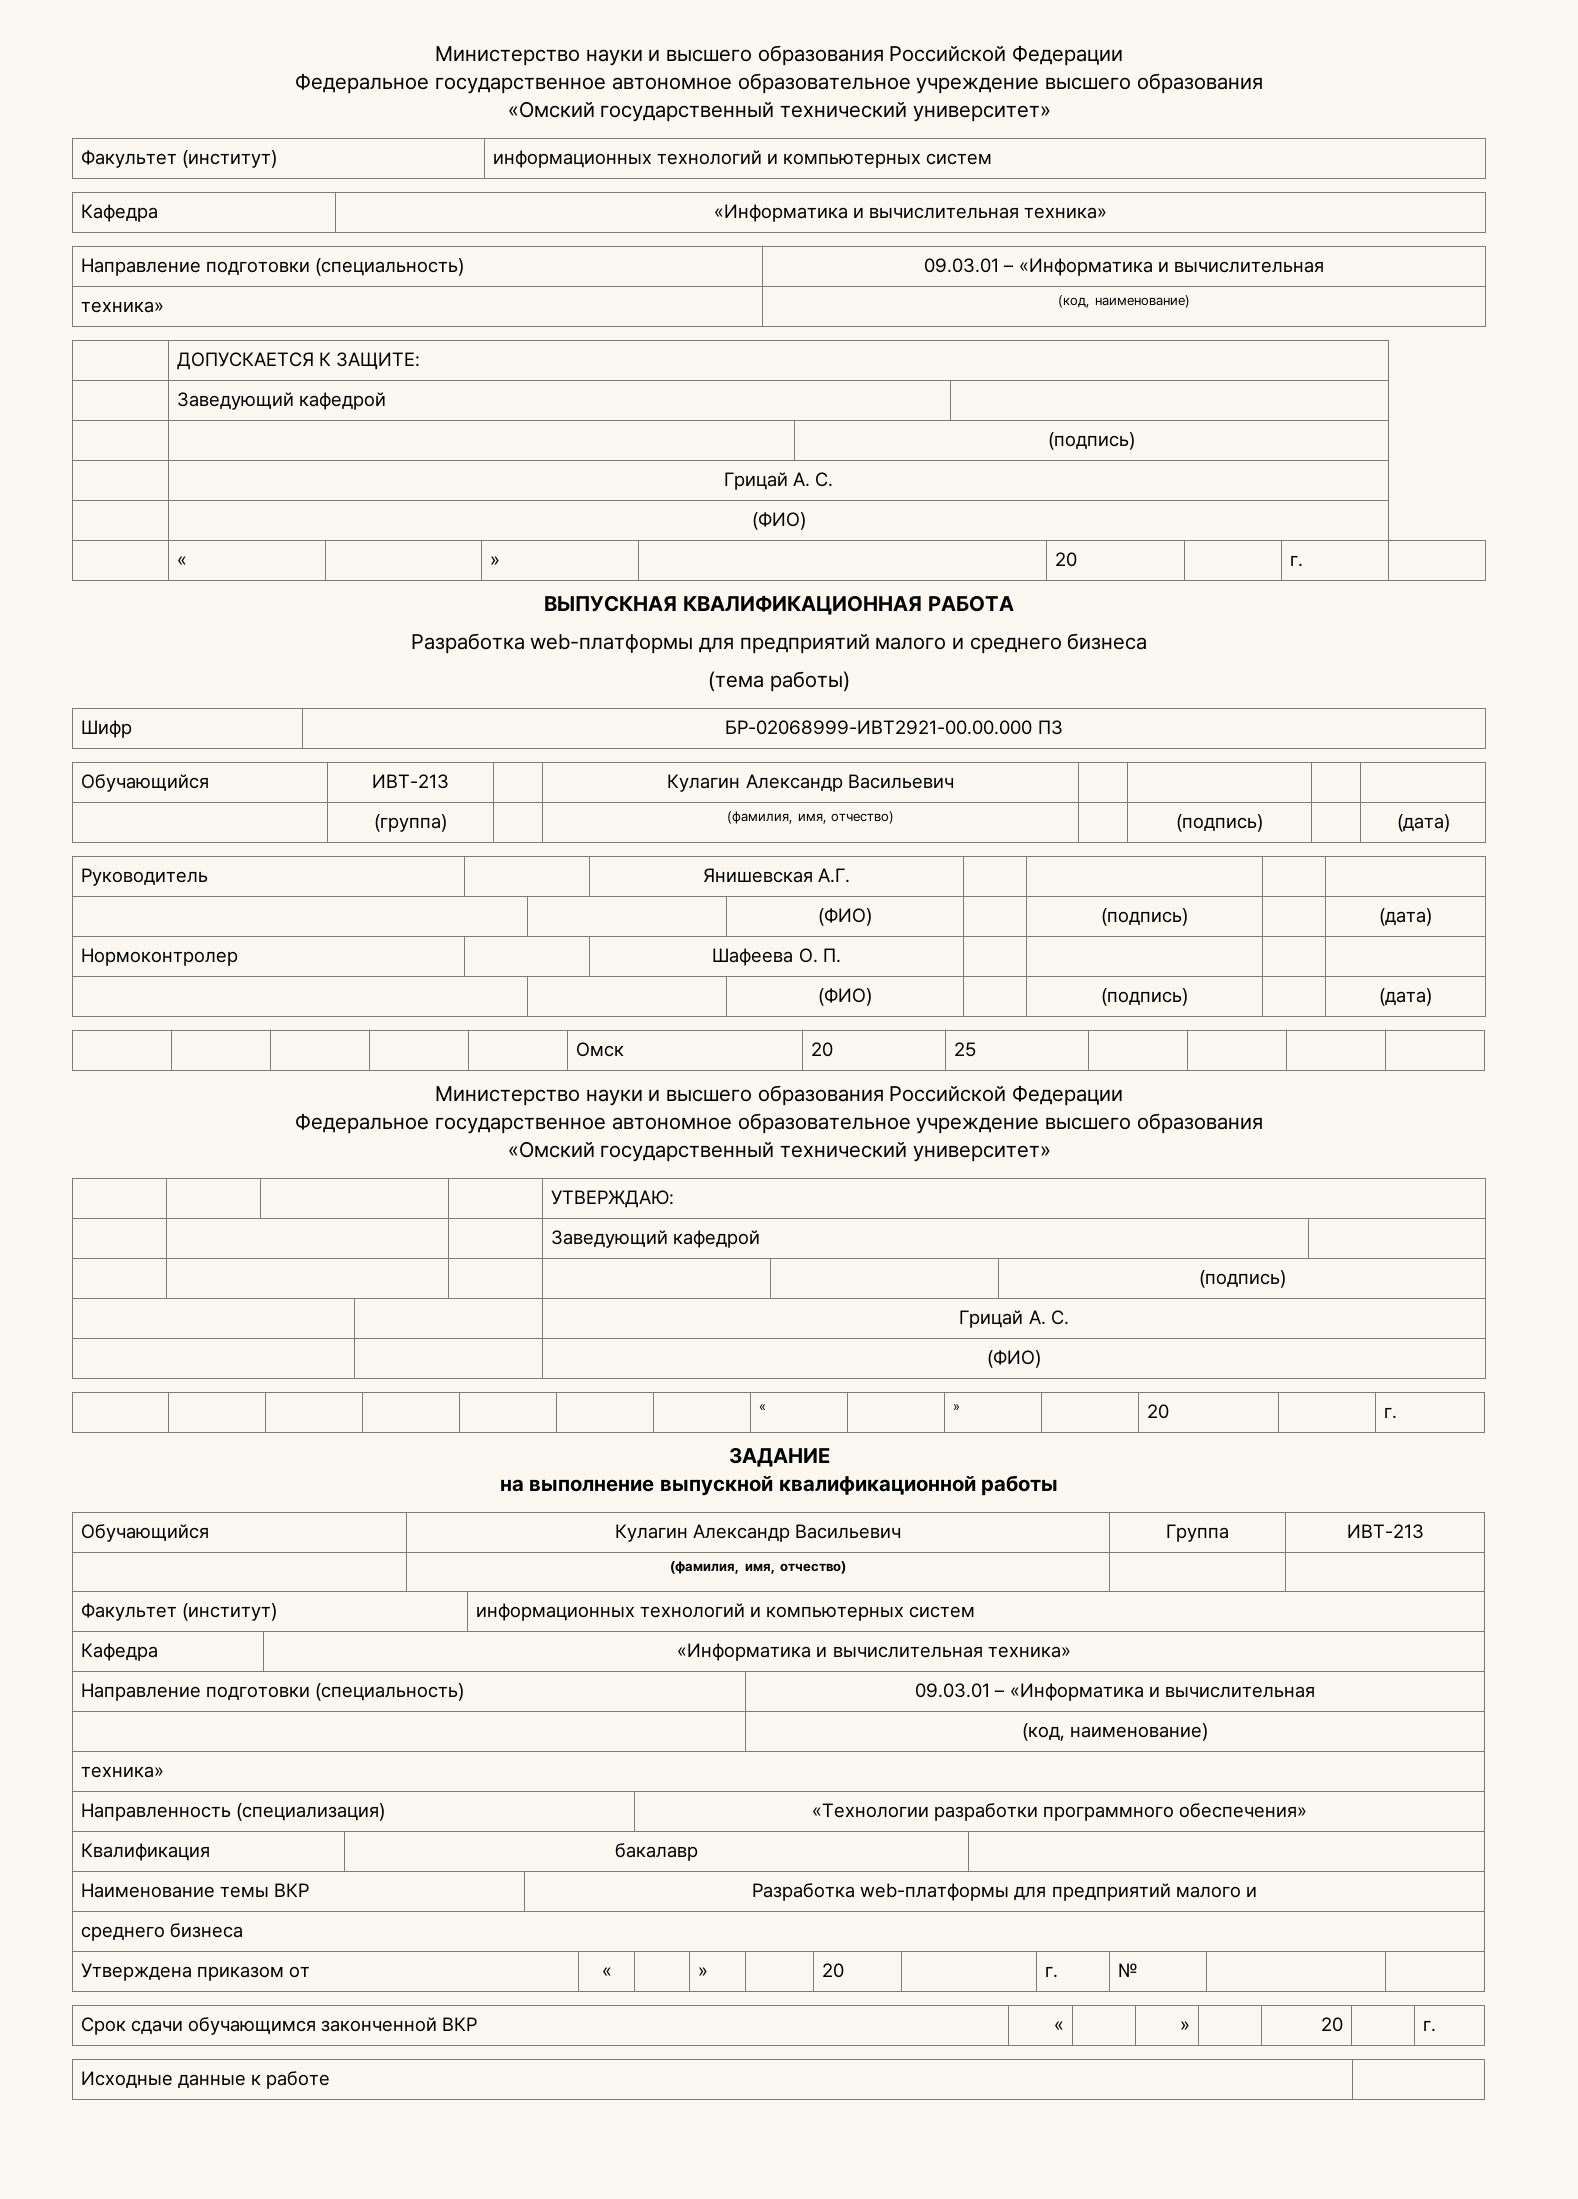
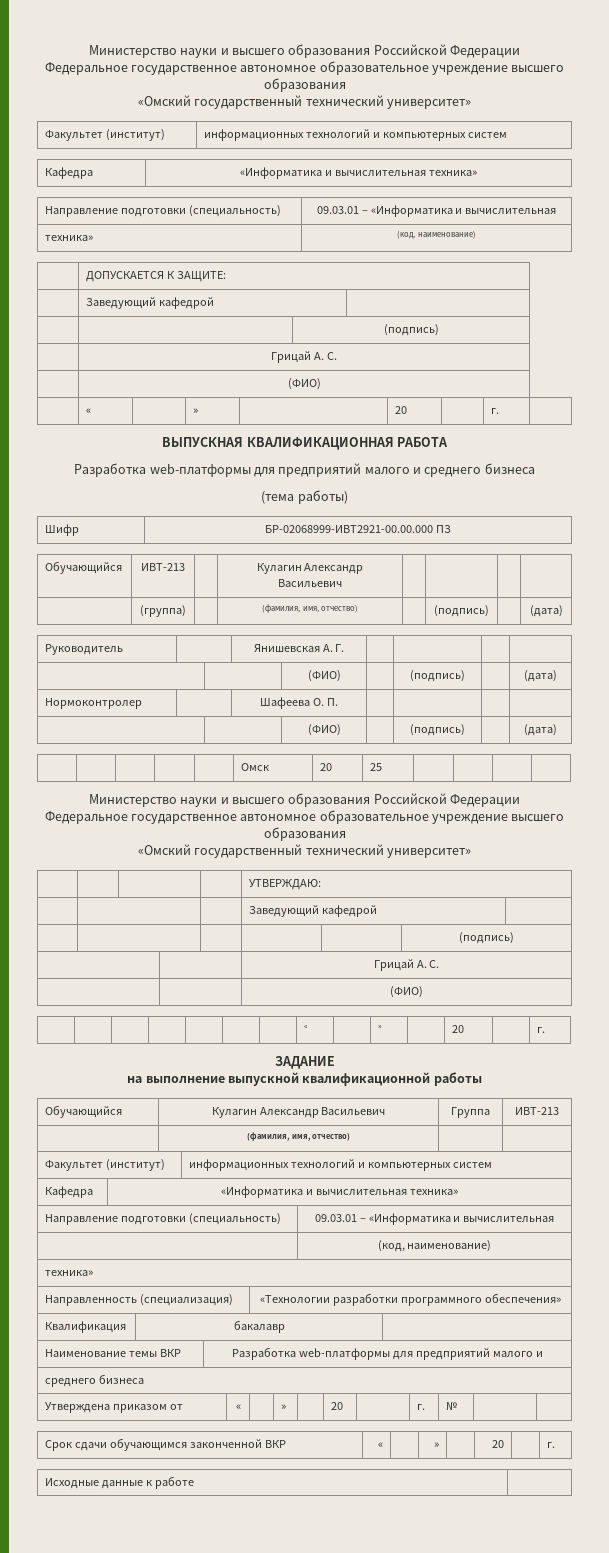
- Руководитель | | Янишевская А.Г. | | | |
+ Руководитель | | Янишевская А. Г. | | | |

